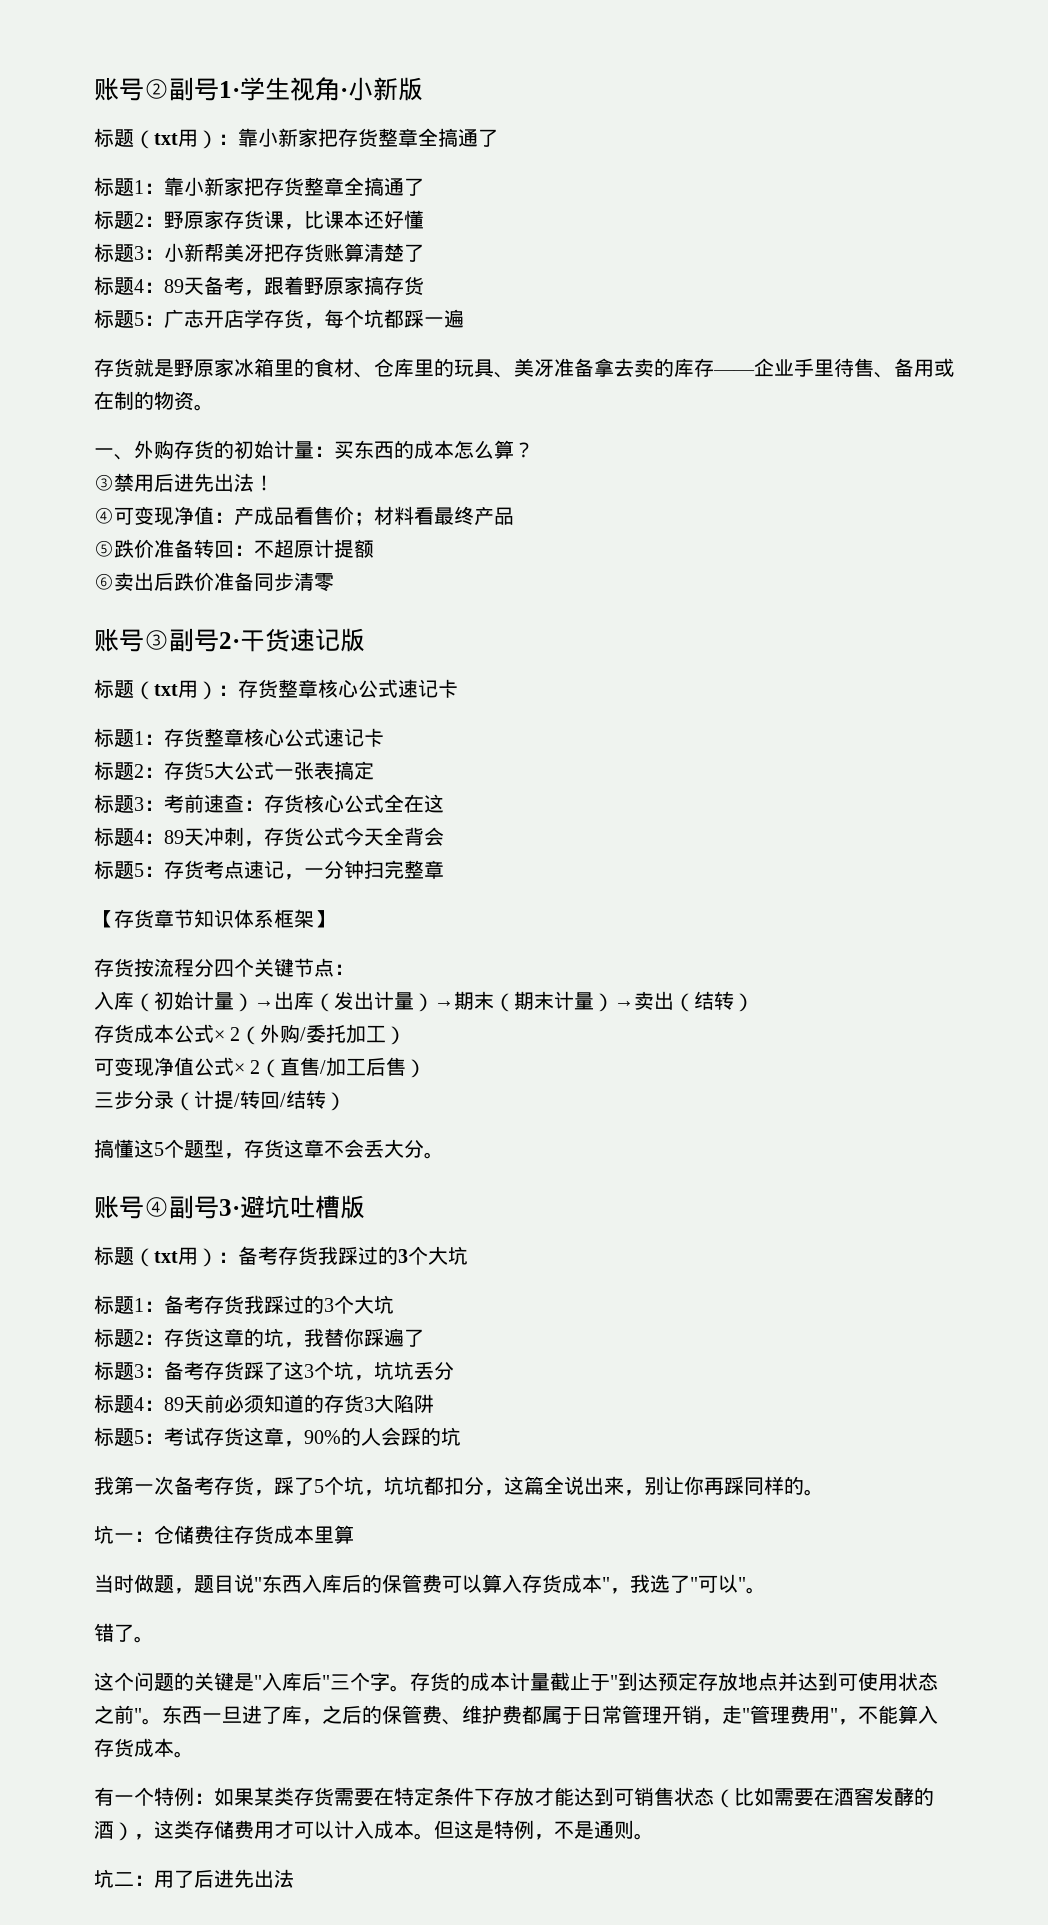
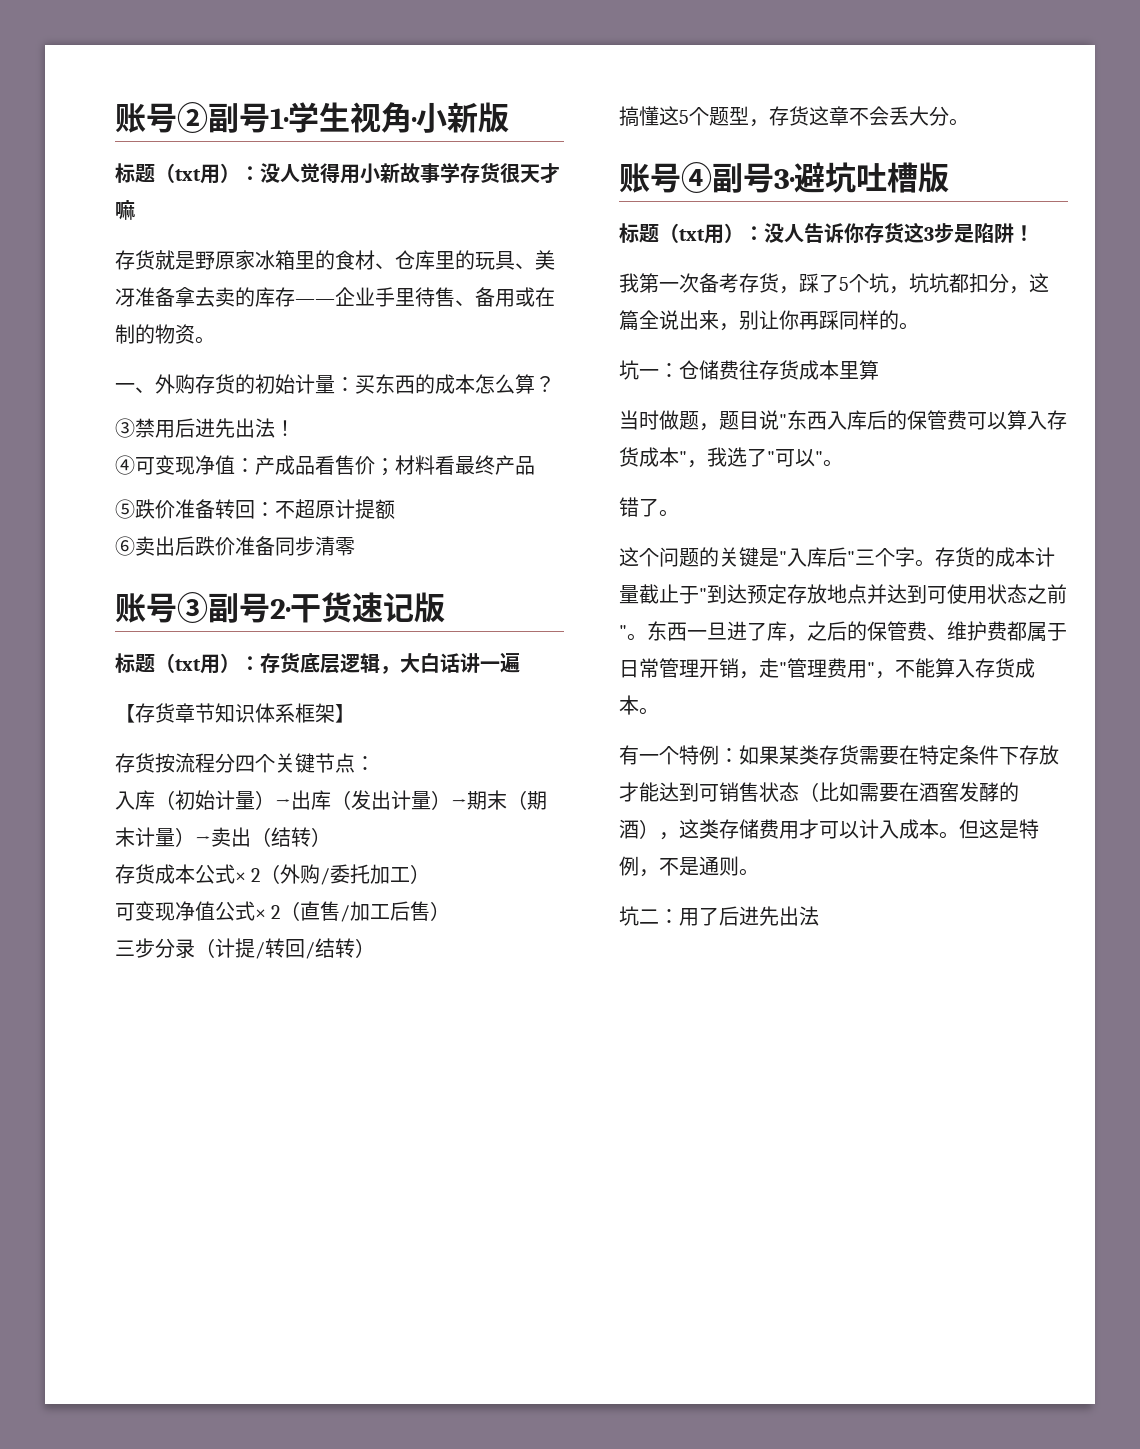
- 标题（txt用）：靠小新家把存货整章全搞通了
- 标题1：靠小新家把存货整章全搞通了
- 标题2：野原家存货课，比课本还好懂
- 标题3：小新帮美冴把存货账算清楚了
- 标题4：89天备考，跟着野原家搞存货
- 标题5：广志开店学存货，每个坑都踩一遍
+ 标题（txt用）：没人觉得用小新故事学存货很天才嘛
- 标题（txt用）：存货整章核心公式速记卡
- 标题1：存货整章核心公式速记卡
- 标题2：存货5大公式一张表搞定
- 标题3：考前速查：存货核心公式全在这
- 标题4：89天冲刺，存货公式今天全背会
- 标题5：存货考点速记，一分钟扫完整章
+ 标题（txt用）：存货底层逻辑，大白话讲一遍
- 标题（txt用）：备考存货我踩过的3个大坑
- 标题1：备考存货我踩过的3个大坑
- 标题2：存货这章的坑，我替你踩遍了
- 标题3：备考存货踩了这3个坑，坑坑丢分
- 标题4：89天前必须知道的存货3大陷阱
- 标题5：考试存货这章，90%的人会踩的坑
+ 标题（txt用）：没人告诉你存货这3步是陷阱！

